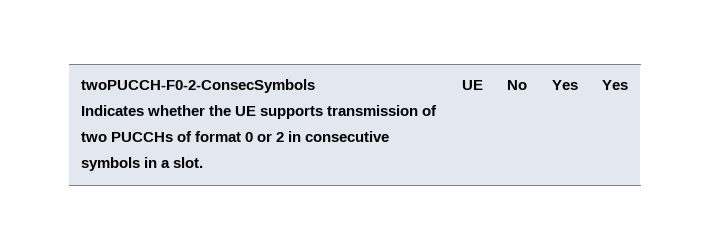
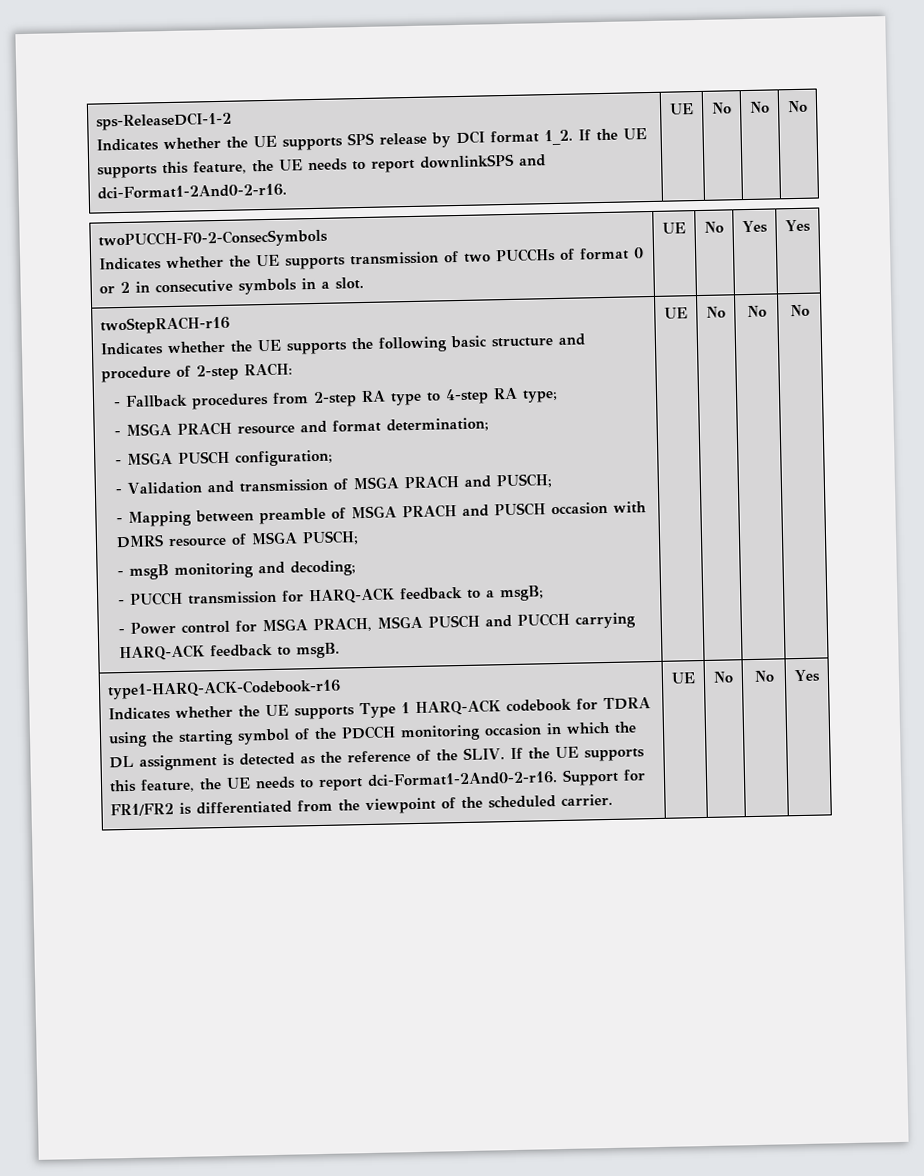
+ sps-ReleaseDCI-1-2
+ Indicates whether the UE supports SPS release by DCI format 1_2. If the UE supports this feature, the UE needs to report downlinkSPS and dci-Format1-2And0-2-r16. | UE | No | No | No
+ twoStepRACH-r16
+ Indicates whether the UE supports the following basic structure and procedure of 2-step RACH:
+ - Fallback procedures from 2-step RA type to 4-step RA type;
+ - MSGA PRACH resource and format determination;
+ - MSGA PUSCH configuration;
+ - Validation and transmission of MSGA PRACH and PUSCH;
+ - Mapping between preamble of MSGA PRACH and PUSCH occasion with DMRS resource of MSGA PUSCH;
+ - msgB monitoring and decoding;
+ - PUCCH transmission for HARQ-ACK feedback to a msgB;
+ - Power control for MSGA PRACH, MSGA PUSCH and PUCCH carrying HARQ-ACK feedback to msgB. | UE | No | No | No
+ type1-HARQ-ACK-Codebook-r16
+ Indicates whether the UE supports Type 1 HARQ-ACK codebook for TDRA using the starting symbol of the PDCCH monitoring occasion in which the DL assignment is detected as the reference of the SLIV. If the UE supports this feature, the UE needs to report dci-Format1-2And0-2-r16. Support for FR1/FR2 is differentiated from the viewpoint of the scheduled carrier. | UE | No | No | Yes

